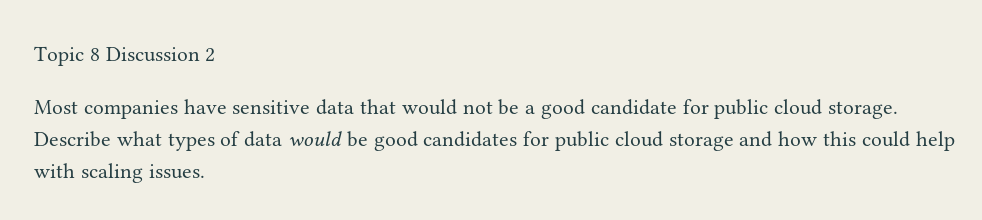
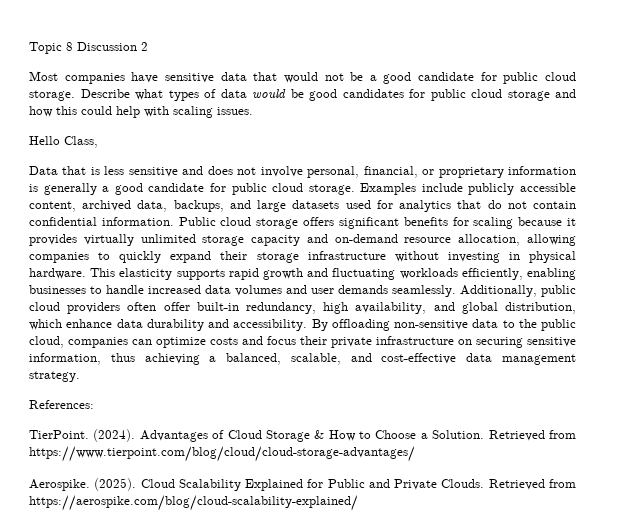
+ Hello Class,
+ Data that is less sensitive and does not involve personal, financial, or proprietary information is generally a good candidate for public cloud storage. Examples include publicly accessible content, archived data, backups, and large datasets used for analytics that do not contain confidential information. Public cloud storage offers significant benefits for scaling because it provides virtually unlimited storage capacity and on-demand resource allocation, allowing companies to quickly expand their storage infrastructure without investing in physical hardware. This elasticity supports rapid growth and fluctuating workloads efficiently, enabling businesses to handle increased data volumes and user demands seamlessly. Additionally, public cloud providers often offer built-in redundancy, high availability, and global distribution, which enhance data durability and accessibility. By offloading non-sensitive data to the public cloud, companies can optimize costs and focus their private infrastructure on securing sensitive information, thus achieving a balanced, scalable, and cost-effective data management strategy.
+ References:
+ TierPoint. (2024). Advantages of Cloud Storage & How to Choose a Solution. Retrieved from https://www.tierpoint.com/blog/cloud/cloud-storage-advantages/
+ Aerospike. (2025). Cloud Scalability Explained for Public and Private Clouds. Retrieved from https://aerospike.com/blog/cloud-scalability-explained/

